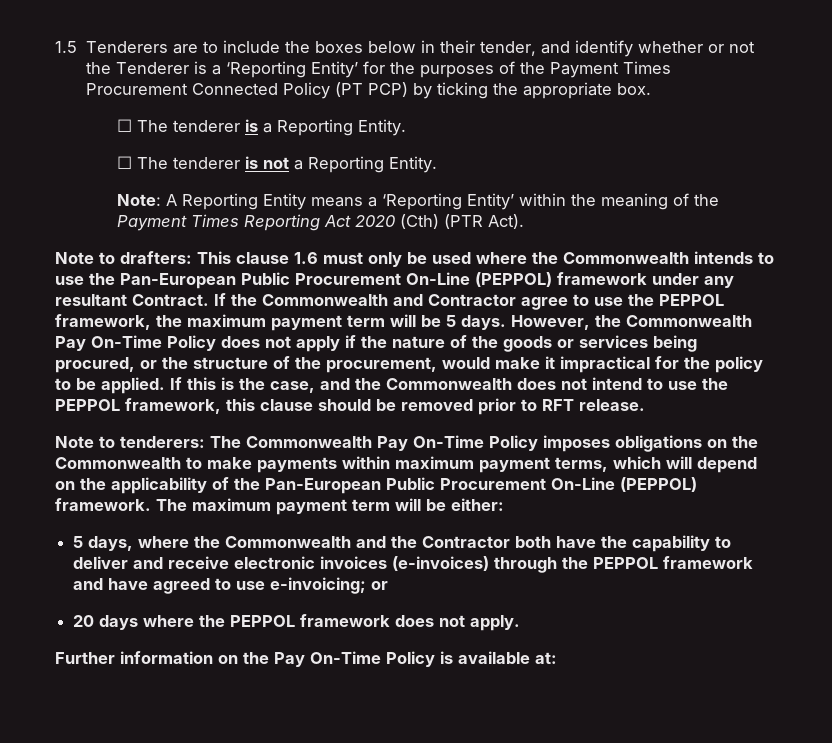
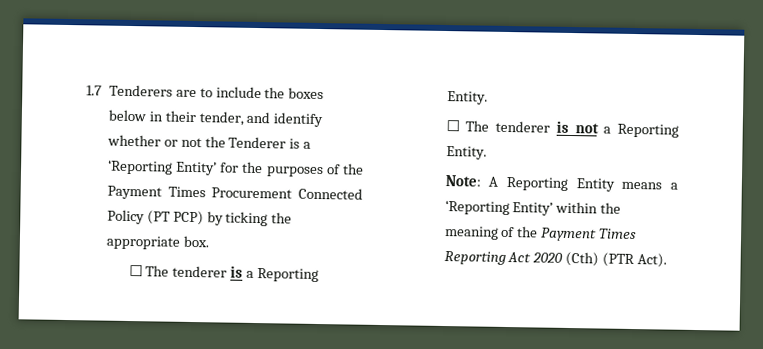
- 1.5 Tenderers are to include the boxes below in their tender, and identify whether or not the Tenderer is a ‘Reporting Entity’ for the purposes of the Payment Times Procurement Connected Policy (PT PCP) by ticking the appropriate box.
+ 1.7 Tenderers are to include the boxes below in their tender, and identify whether or not the Tenderer is a ‘Reporting Entity’ for the purposes of the Payment Times Procurement Connected Policy (PT PCP) by ticking the appropriate box.
- Note to drafters: This clause 1.6 must only be used where the Commonwealth intends to use the Pan-European Public Procurement On-Line (PEPPOL) framework under any resultant Contract. If the Commonwealth and Contractor agree to use the PEPPOL framework, the maximum payment term will be 5 days. However, the Commonwealth Pay On-Time Policy does not apply if the nature of the goods or services being procured, or the structure of the procurement, would make it impractical for the policy to be applied. If this is the case, and the Commonwealth does not intend to use the PEPPOL framework, this clause should be removed prior to RFT release.
- Note to tenderers: The Commonwealth Pay On-Time Policy imposes obligations on the Commonwealth to make payments within maximum payment terms, which will depend on the applicability of the Pan-European Public Procurement On-Line (PEPPOL) framework. The maximum payment term will be either:
- 5 days, where the Commonwealth and the Contractor both have the capability to deliver and receive electronic invoices (e-invoices) through the PEPPOL framework and have agreed to use e-invoicing; or
- 20 days where the PEPPOL framework does not apply.
- Further information on the Pay On-Time Policy is available at:

